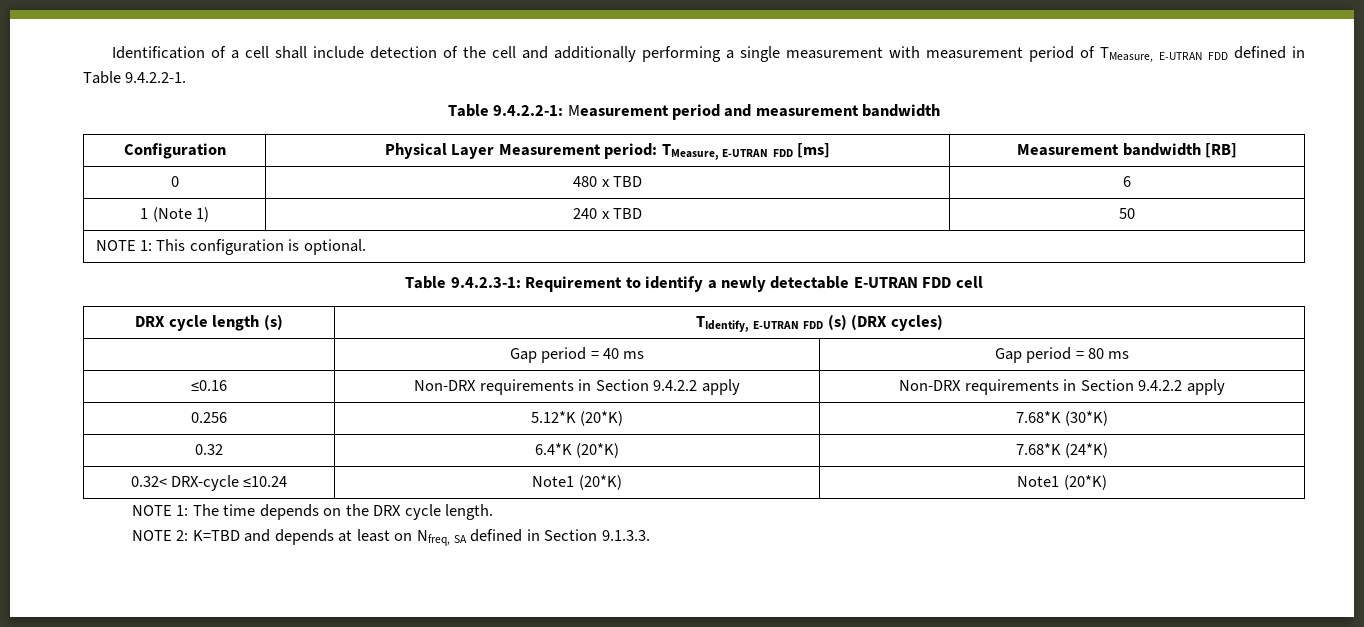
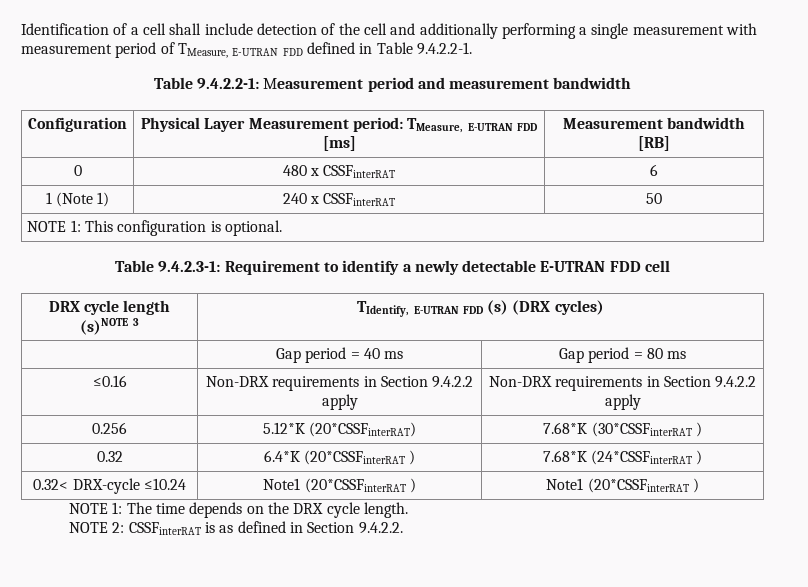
- 0 | 480 x TBD | 6
+ 0 | 480 x CSSFinterRAT | 6
- 1 (Note 1) | 240 x TBD | 50
+ 1 (Note 1) | 240 x CSSFinterRAT | 50
- DRX cycle length (s) | TIdentify, E-UTRAN FDD (s) (DRX cycles)
+ DRX cycle length (s)NOTE 3 | TIdentify, E-UTRAN FDD (s) (DRX cycles)
- 0.256 | 5.12*K (20*K) | 7.68*K (30*K)
+ 0.256 | 5.12*K (20*CSSFinterRAT) | 7.68*K (30*CSSFinterRAT )
- 0.32 | 6.4*K (20*K) | 7.68*K (24*K)
+ 0.32 | 6.4*K (20*CSSFinterRAT ) | 7.68*K (24*CSSFinterRAT )
- 0.32< DRX-cycle ≤10.24 | Note1 (20*K) | Note1 (20*K)
+ 0.32< DRX-cycle ≤10.24 | Note1 (20*CSSFinterRAT ) | Note1 (20*CSSFinterRAT )
- NOTE 2: K=TBD and depends at least on Nfreq, SA defined in Section 9.1.3.3.
+ NOTE 2: CSSFinterRAT is as defined in Section 9.4.2.2.

